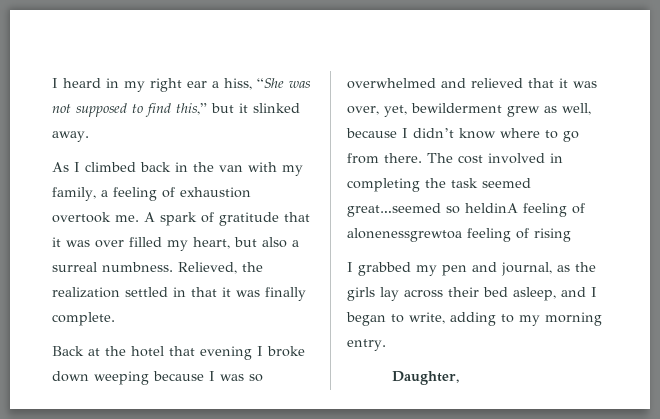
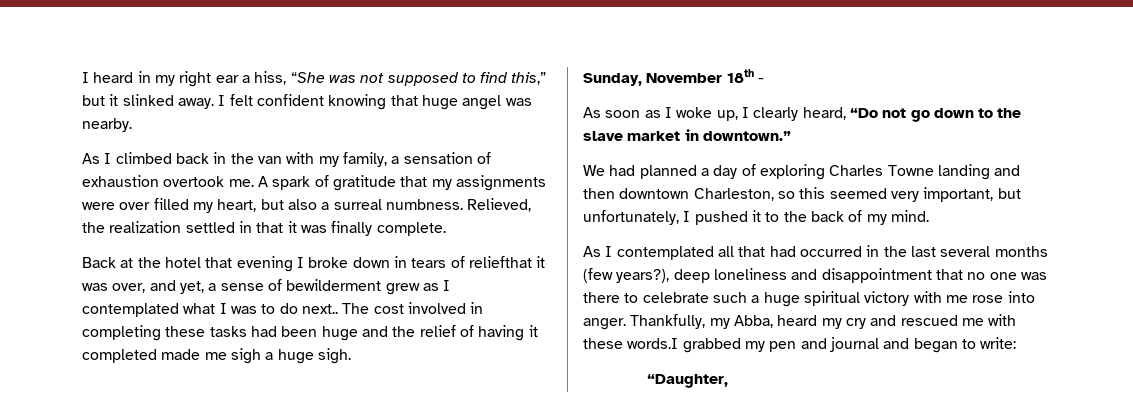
+ I felt confident knowing that huge angel was nearby.
- As I climbed back in the van with my family, a feeling of exhaustion overtook me.
+ As I climbed back in the van with my family, a sensation of exhaustion overtook me.
- A spark of gratitude that it was over filled my heart, but also a surreal numbness.
+ A spark of gratitude that my assignments were over filled my heart, but also a surreal numbness.
- Back at the hotel that evening I broke down weeping because I was so overwhelmed and relieved that it was over, yet, bewilderment grew as well, because I didn’t know where to go from there.
+ Back at the hotel that evening I broke down in tears of reliefthat it was over, and yet, a sense of bewilderment grew as I contemplated what I was to do next..
- The cost involved in completing the task seemed great...seemed so heldinA feeling of alonenessgrewtoa feeling of rising
- I grabbed my pen and journal, as the girls lay across their bed asleep, and I began to write, adding to my morning entry.
- Daughter,
+ The cost involved in completing these tasks had been huge and the relief of having it completed made me sigh a huge sigh.
+ Sunday, November 18th -
+ As soon as I woke up, I clearly heard, “Do not go down to the slave market in downtown.”
+ We had planned a day of exploring Charles Towne landing and then downtown Charleston, so this seemed very important, but unfortunately, I pushed it to the back of my mind.
+ As I contemplated all that had occurred in the last several months (few years?), deep loneliness and disappointment that no one was there to celebrate such a huge spiritual victory with me rose into anger. Thankfully, my Abba, heard my cry and rescued me with these words.I grabbed my pen and journal and began to write:
+ “Daughter,

